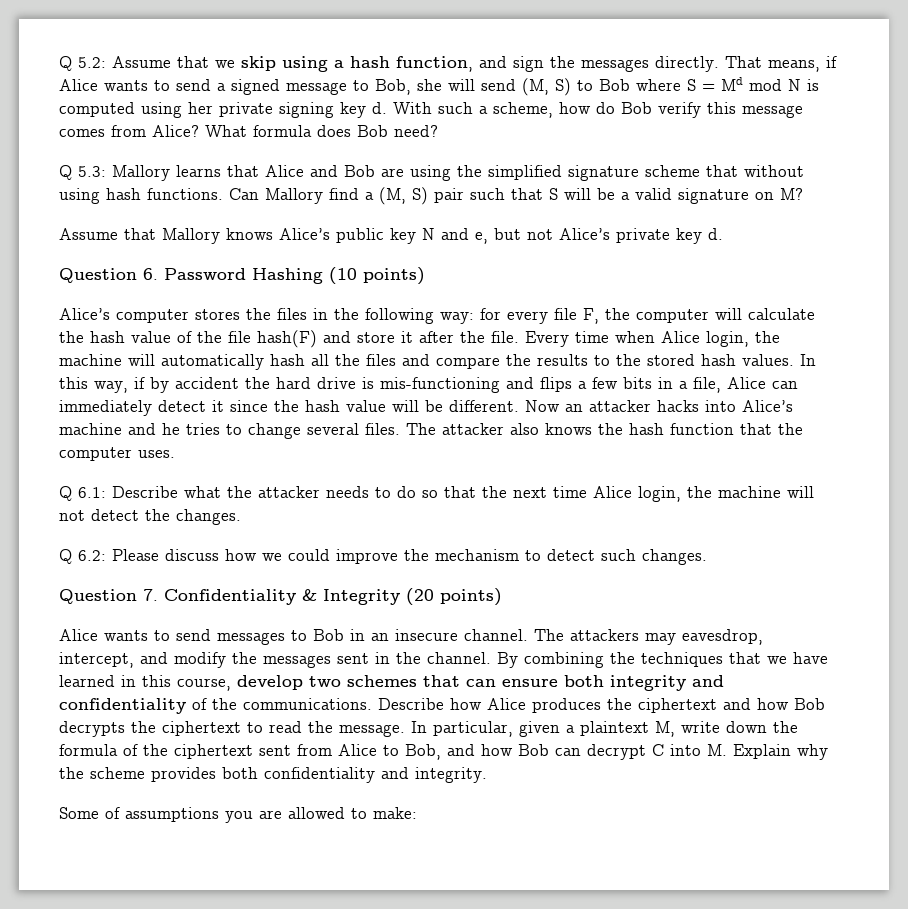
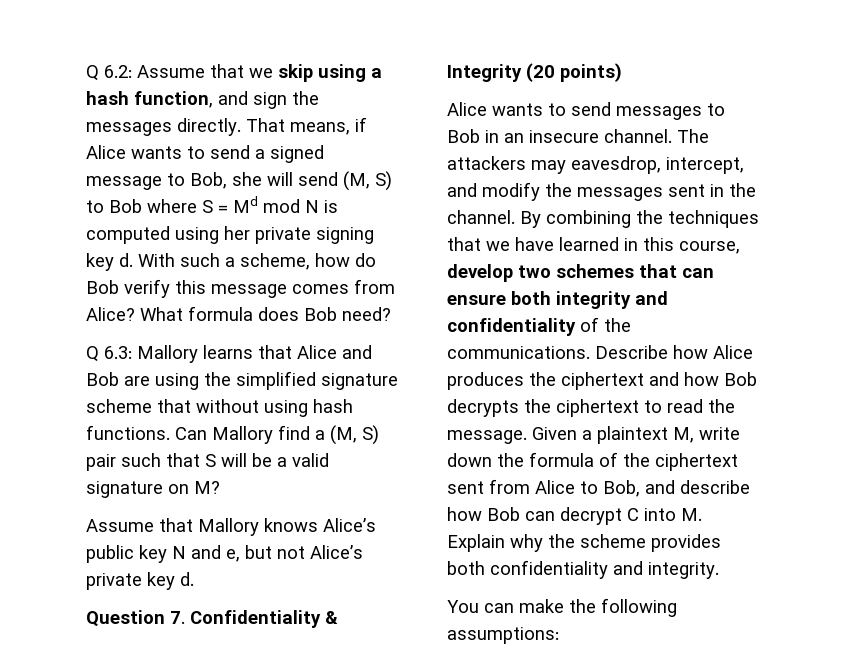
- Q 5.2: Assume that we skip using a hash function, and sign the messages directly.
+ Q 6.2: Assume that we skip using a hash function, and sign the messages directly.
- Q 5.3: Mallory learns that Alice and Bob are using the simplified signature scheme that without using hash functions.
+ Q 6.3: Mallory learns that Alice and Bob are using the simplified signature scheme that without using hash functions.
- Question 6. Password Hashing (10 points)
- Alice’s computer stores the files in the following way: for every file F, the computer will calculate the hash value of the file hash(F) and store it after the file. Every time when Alice login, the machine will automatically hash all the files and compare the results to the stored hash values. In this way, if by accident the hard drive is mis-functioning and flips a few bits in a file, Alice can immediately detect it since the hash value will be different. Now an attacker hacks into Alice’s machine and he tries to change several files. The attacker also knows the hash function that the computer uses.
- Q 6.1: Describe what the attacker needs to do so that the next time Alice login, the machine will not detect the changes.
- Q 6.2: Please discuss how we could improve the mechanism to detect such changes.
- In particular, given a plaintext M, write down the formula of the ciphertext sent from Alice to Bob, and how Bob can decrypt C into M. Explain why the scheme provides both confidentiality and integrity.
+ Given a plaintext M, write down the formula of the ciphertext sent from Alice to Bob, and describe how Bob can decrypt C into M. Explain why the scheme provides both confidentiality and integrity.
- Some of assumptions you are allowed to make:
+ You can make the following assumptions:

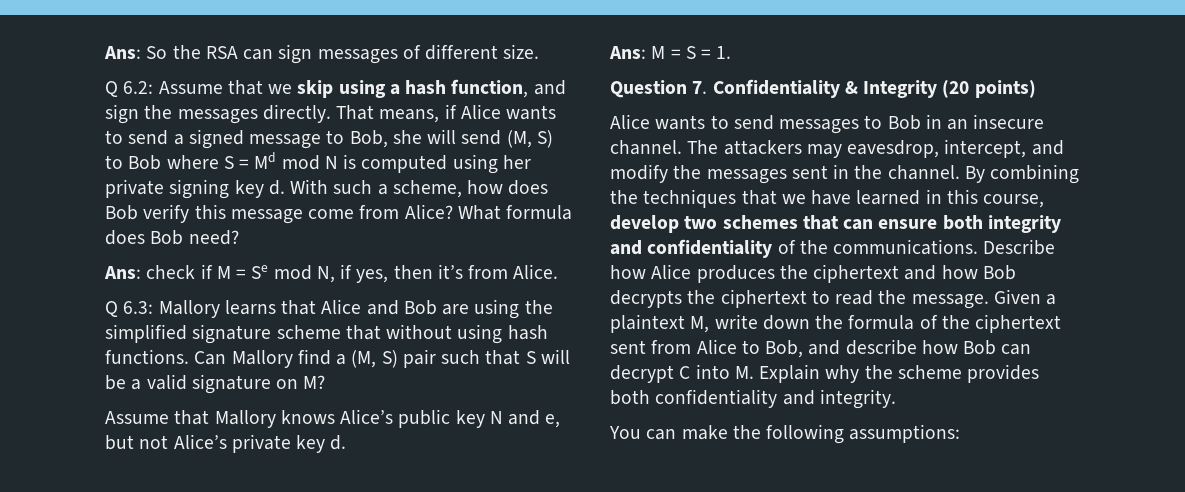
+ Ans: So the RSA can sign messages of different size.
- With such a scheme, how do Bob verify this message comes from Alice?
+ With such a scheme, how does Bob verify this message come from Alice?
+ Ans: check if M = Se mod N, if yes, then it’s from Alice.
+ Ans: M = S = 1.

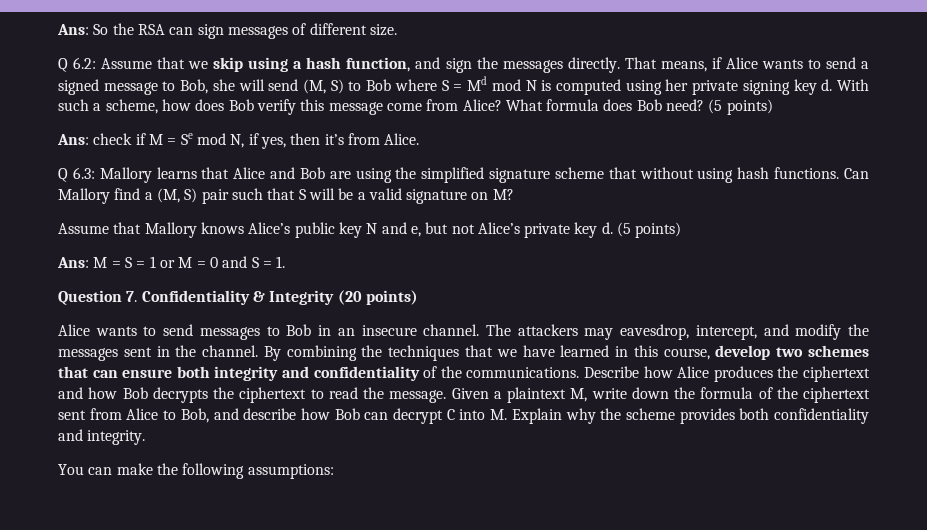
- What formula does Bob need?
+ What formula does Bob need? (5 points)
- Assume that Mallory knows Alice’s public key N and e, but not Alice’s private key d.
+ Assume that Mallory knows Alice’s public key N and e, but not Alice’s private key d. (5 points)
- Ans: M = S = 1.
+ Ans: M = S = 1 or M = 0 and S = 1.

